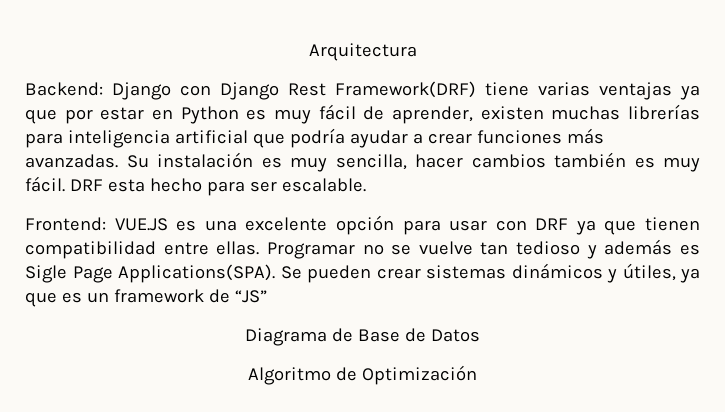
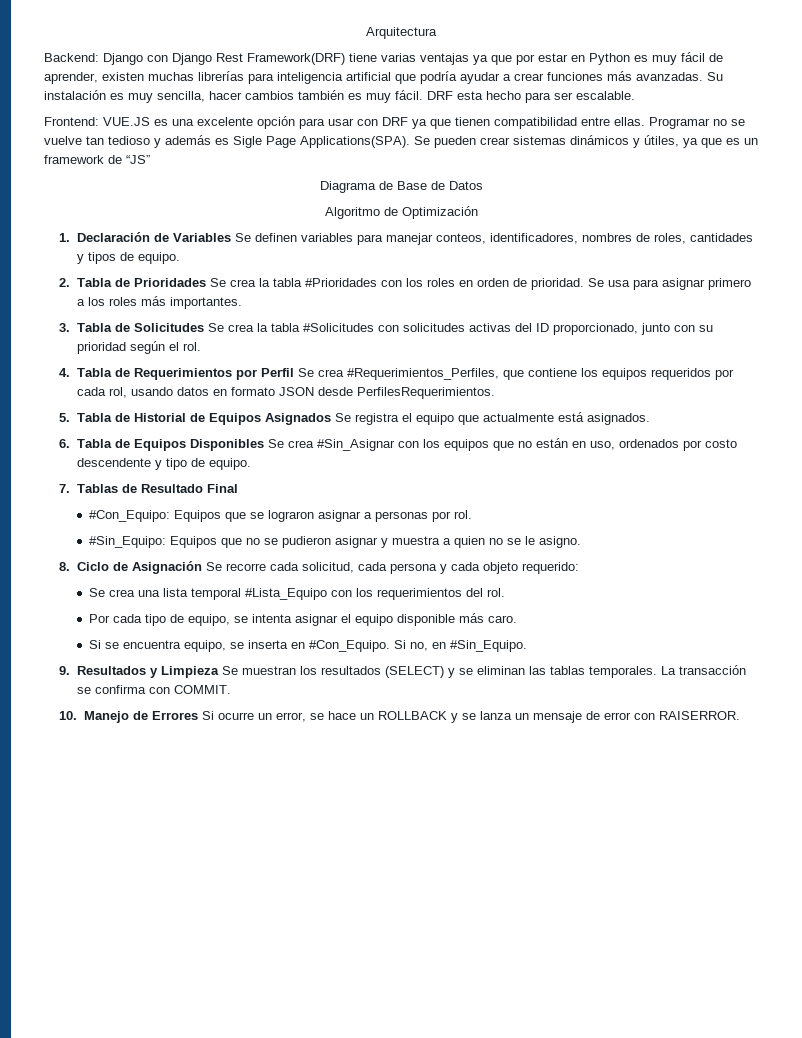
+ 1. Declaración de Variables Se definen variables para manejar conteos, identificadores, nombres de roles, cantidades y tipos de equipo.
+ 2. Tabla de Prioridades Se crea la tabla #Prioridades con los roles en orden de prioridad. Se usa para asignar primero a los roles más importantes.
+ 3. Tabla de Solicitudes Se crea la tabla #Solicitudes con solicitudes activas del ID proporcionado, junto con su prioridad según el rol.
+ 4. Tabla de Requerimientos por Perfil Se crea #Requerimientos_Perfiles, que contiene los equipos requeridos por cada rol, usando datos en formato JSON desde PerfilesRequerimientos.
+ 5. Tabla de Historial de Equipos Asignados Se registra el equipo que actualmente está asignados.
+ 6. Tabla de Equipos Disponibles Se crea #Sin_Asignar con los equipos que no están en uso, ordenados por costo descendente y tipo de equipo.
+ 7. Tablas de Resultado Final
+ #Con_Equipo: Equipos que se lograron asignar a personas por rol.
+ #Sin_Equipo: Equipos que no se pudieron asignar y muestra a quien no se le asigno.
+ 8. Ciclo de Asignación Se recorre cada solicitud, cada persona y cada objeto requerido:
+ Se crea una lista temporal #Lista_Equipo con los requerimientos del rol.
+ Por cada tipo de equipo, se intenta asignar el equipo disponible más caro.
+ Si se encuentra equipo, se inserta en #Con_Equipo. Si no, en #Sin_Equipo.
+ 9. Resultados y Limpieza Se muestran los resultados (SELECT) y se eliminan las tablas temporales. La transacción se confirma con COMMIT.
+ 10. Manejo de Errores Si ocurre un error, se hace un ROLLBACK y se lanza un mensaje de error con RAISERROR.

